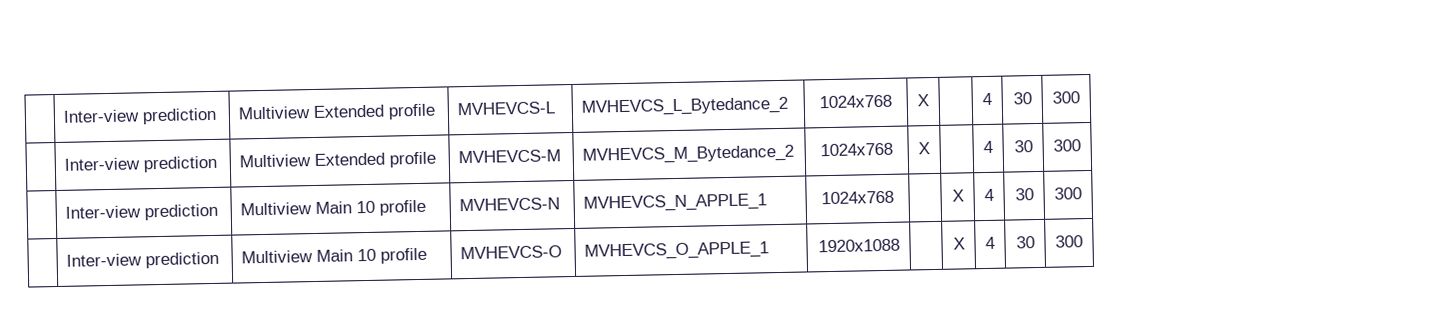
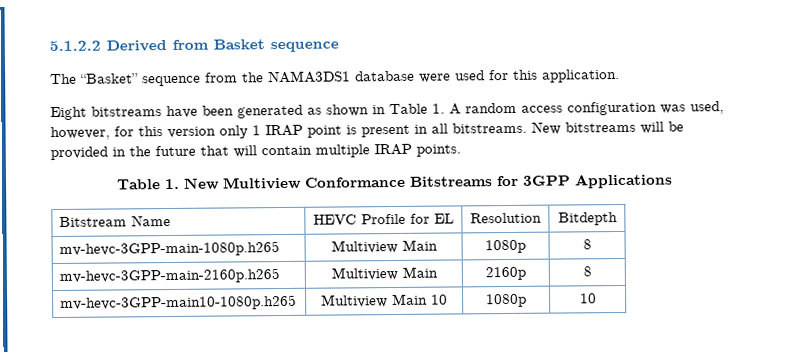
- | Inter-view prediction | Multiview Extended profile | MVHEVCS-L | MVHEVCS_L_Bytedance_2 | 1024x768 | X | | 4 | 30 | 300
- | Inter-view prediction | Multiview Extended profile | MVHEVCS-M | MVHEVCS_M_Bytedance_2 | 1024x768 | X | | 4 | 30 | 300
- | Inter-view prediction | Multiview Main 10 profile | MVHEVCS-N | MVHEVCS_N_APPLE_1 | 1024x768 | | X | 4 | 30 | 300
- | Inter-view prediction | Multiview Main 10 profile | MVHEVCS-O | MVHEVCS_O_APPLE_1 | 1920x1088 | | X | 4 | 30 | 300
+ 5.1.2.2 Derived from Basket sequence
+ The “Basket” sequence from the NAMA3DS1 database were used for this application.
+ Eight bitstreams have been generated as shown in Table 1. A random access configuration was used, however, for this version only 1 IRAP point is present in all bitstreams. New bitstreams will be provided in the future that will contain multiple IRAP points.
+ Table 1. New Multiview Conformance Bitstreams for 3GPP Applications
+ Bitstream Name | HEVC Profile for EL | Resolution | Bitdepth
+ mv-hevc-3GPP-main-1080p.h265 | Multiview Main | 1080p | 8
+ mv-hevc-3GPP-main-2160p.h265 | Multiview Main | 2160p | 8
+ mv-hevc-3GPP-main10-1080p.h265 | Multiview Main 10 | 1080p | 10

